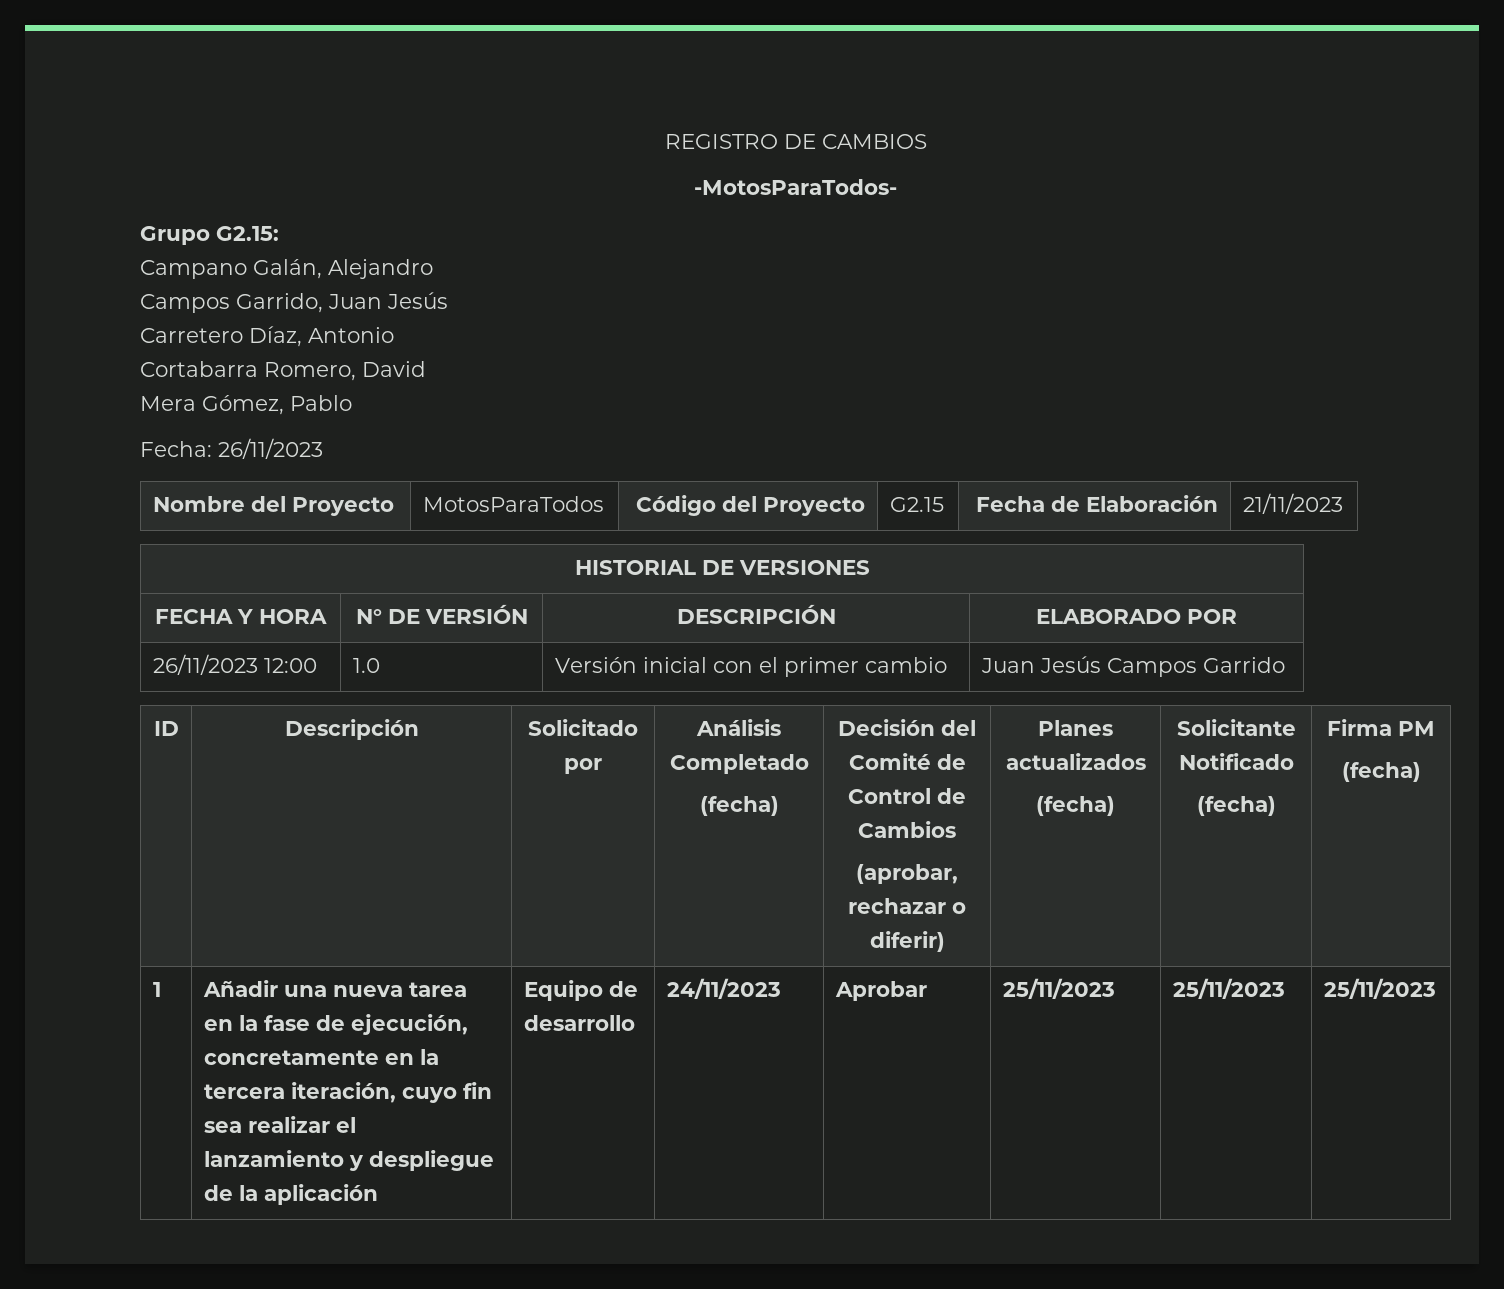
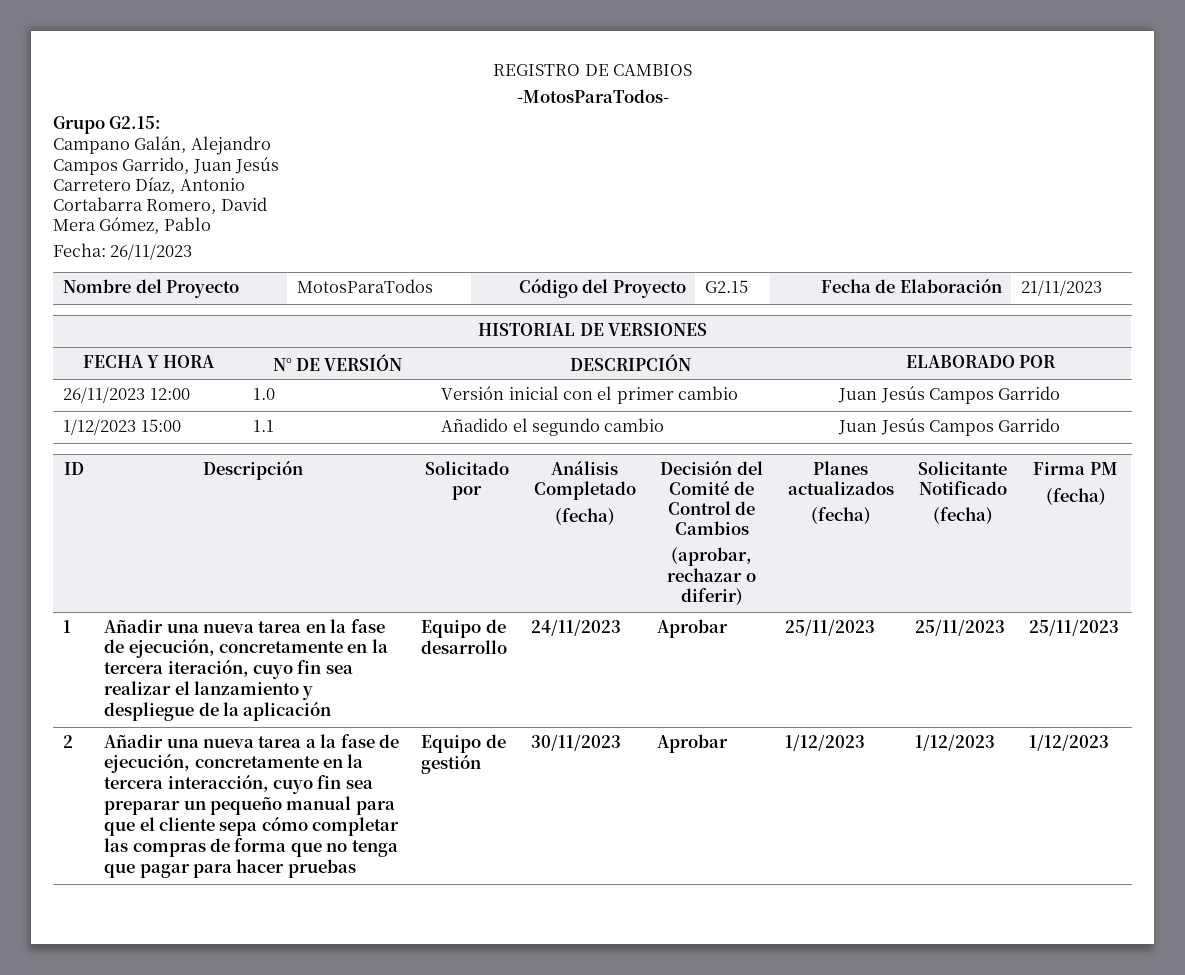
+ 1/12/2023 15:00 | 1.1 | Añadido el segundo cambio | Juan Jesús Campos Garrido
+ 2 | Añadir una nueva tarea a la fase de ejecución, concretamente en la tercera interacción, cuyo fin sea preparar un pequeño manual para que el cliente sepa cómo completar las compras de forma que no tenga que pagar para hacer pruebas | Equipo de gestión | 30/11/2023 | Aprobar | 1/12/2023 | 1/12/2023 | 1/12/2023

